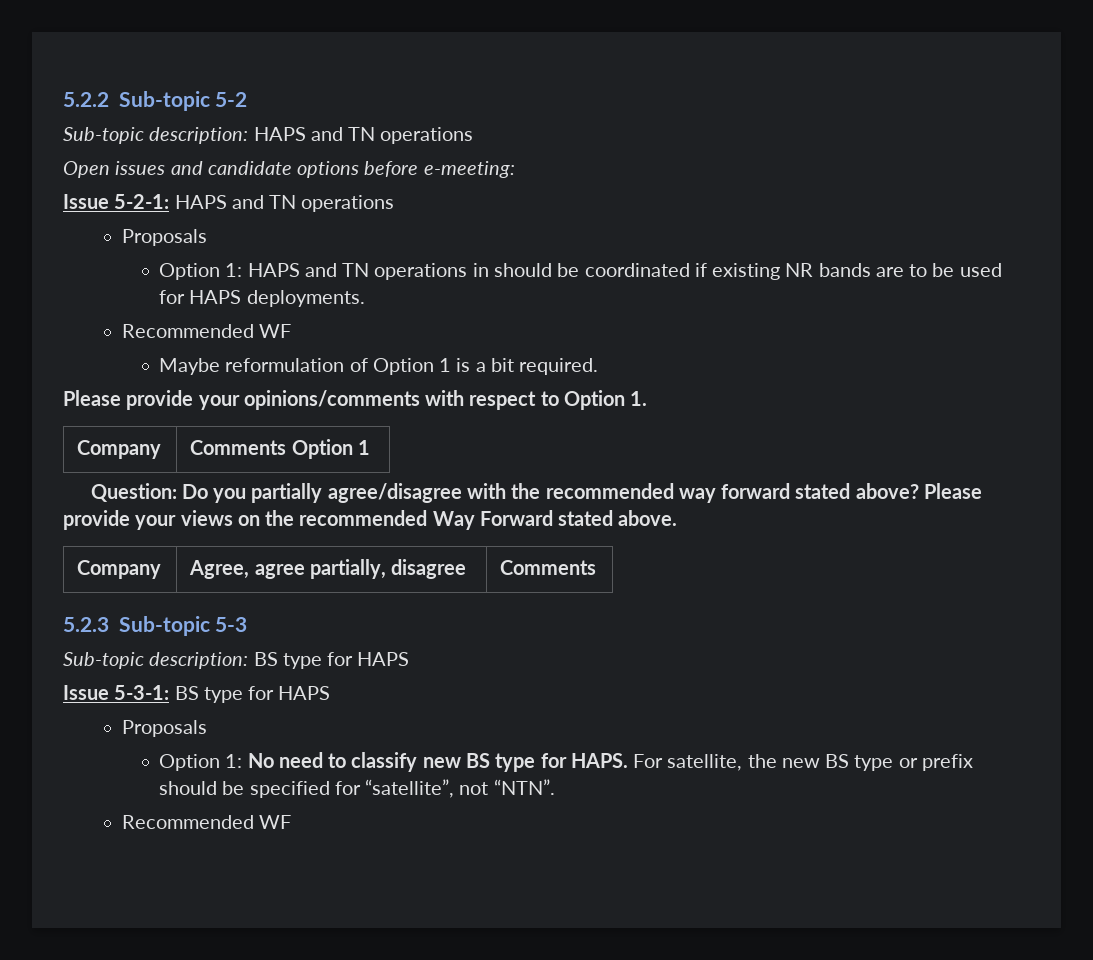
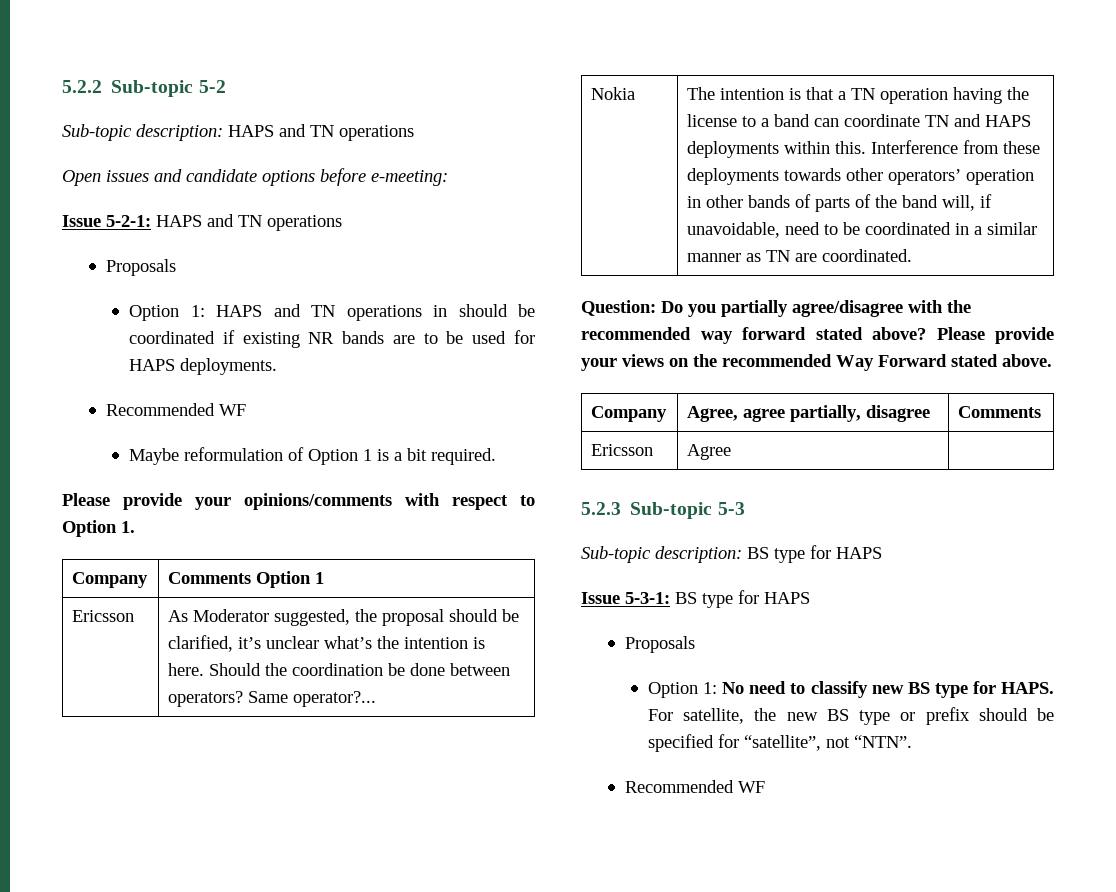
+ Ericsson | As Moderator suggested, the proposal should be clarified, it’s unclear what’s the intention is here. Should the coordination be done between operators? Same operator?...
+ Nokia | The intention is that a TN operation having the license to a band can coordinate TN and HAPS deployments within this. Interference from these deployments towards other operators’ operation in other bands of parts of the band will, if unavoidable, need to be coordinated in a similar manner as TN are coordinated.
+ Ericsson | Agree |

